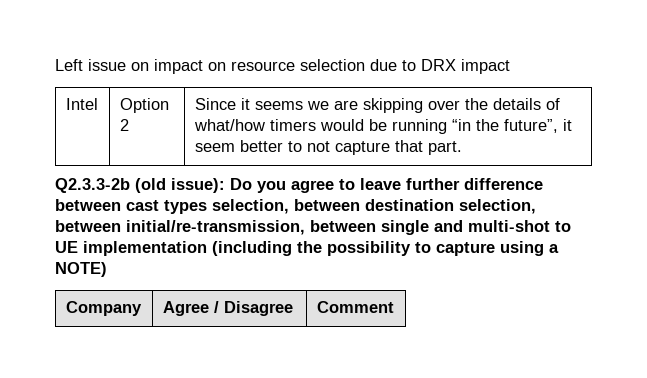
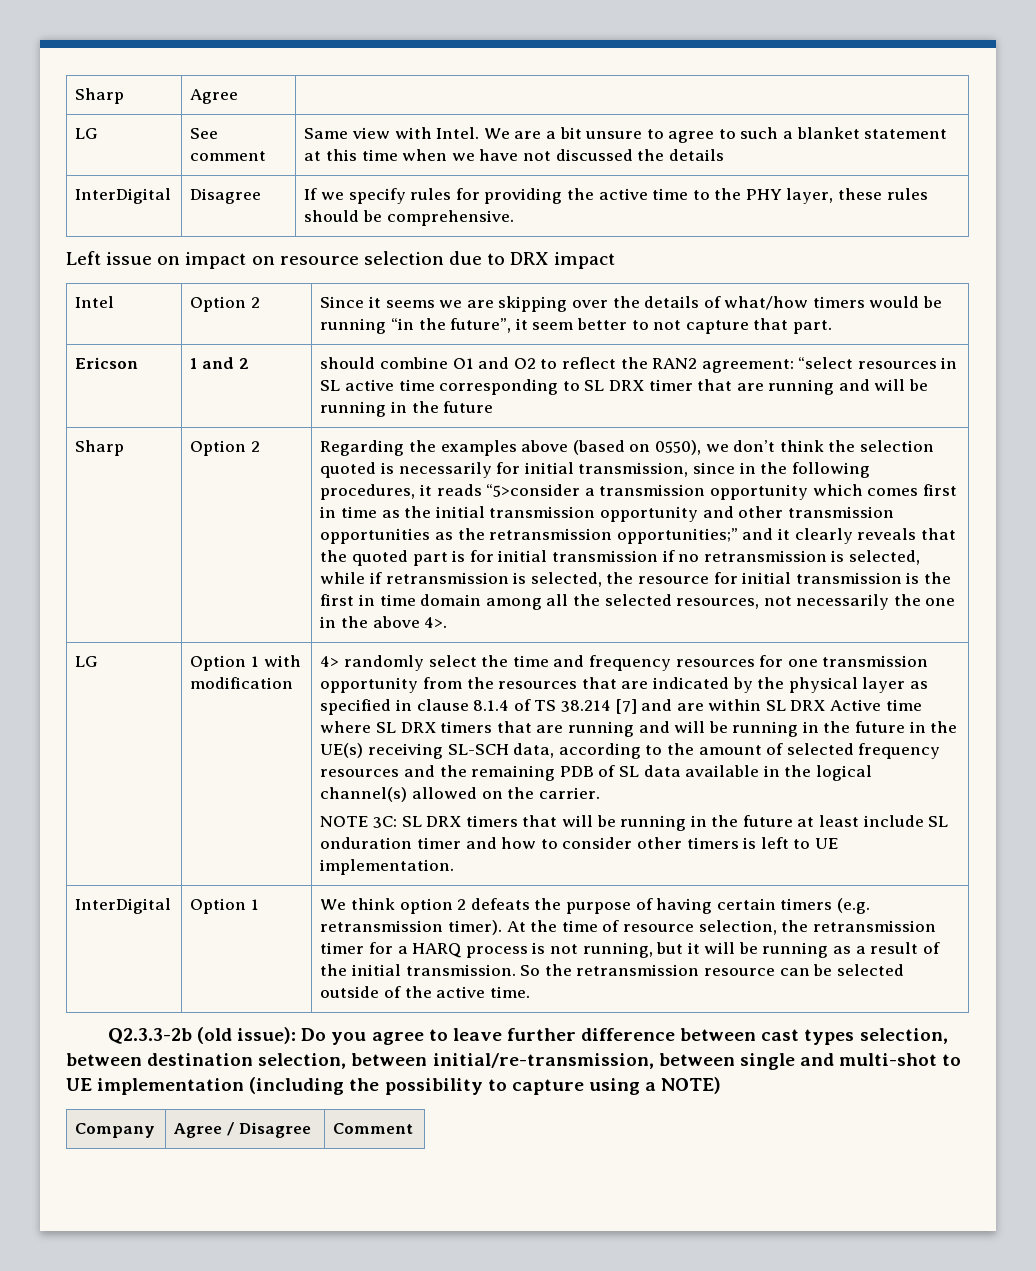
+ Sharp | Agree |
+ LG | See comment | Same view with Intel. We are a bit unsure to agree to such a blanket statement at this time when we have not discussed the details
+ InterDigital | Disagree | If we specify rules for providing the active time to the PHY layer, these rules should be comprehensive.
+ Ericson | 1 and 2 | should combine O1 and O2 to reflect the RAN2 agreement: “select resources in SL active time corresponding to SL DRX timer that are running and will be running in the future
+ Sharp | Option 2 | Regarding the examples above (based on 0550), we don’t think the selection quoted is necessarily for initial transmission, since in the following procedures, it reads “5>consider a transmission opportunity which comes first in time as the initial transmission opportunity and other transmission opportunities as the retransmission opportunities;” and it clearly reveals that the quoted part is for initial transmission if no retransmission is selected, while if retransmission is selected, the resource for initial transmission is the first in time domain among all the selected resources, not necessarily the one in the above 4>.
+ LG | Option 1 with modification | 4> randomly select the time and frequency resources for one transmission opportunity from the resources that are indicated by the physical layer as specified in clause 8.1.4 of TS 38.214 [7] and are within SL DRX Active time where SL DRX timers that are running and will be running in the future in the UE(s) receiving SL-SCH data, according to the amount of selected frequency resources and the remaining PDB of SL data available in the logical channel(s) allowed on the carrier.
+ NOTE 3C: SL DRX timers that will be running in the future at least include SL onduration timer and how to consider other timers is left to UE implementation.
+ InterDigital | Option 1 | We think option 2 defeats the purpose of having certain timers (e.g. retransmission timer). At the time of resource selection, the retransmission timer for a HARQ process is not running, but it will be running as a result of the initial transmission. So the retransmission resource can be selected outside of the active time.

